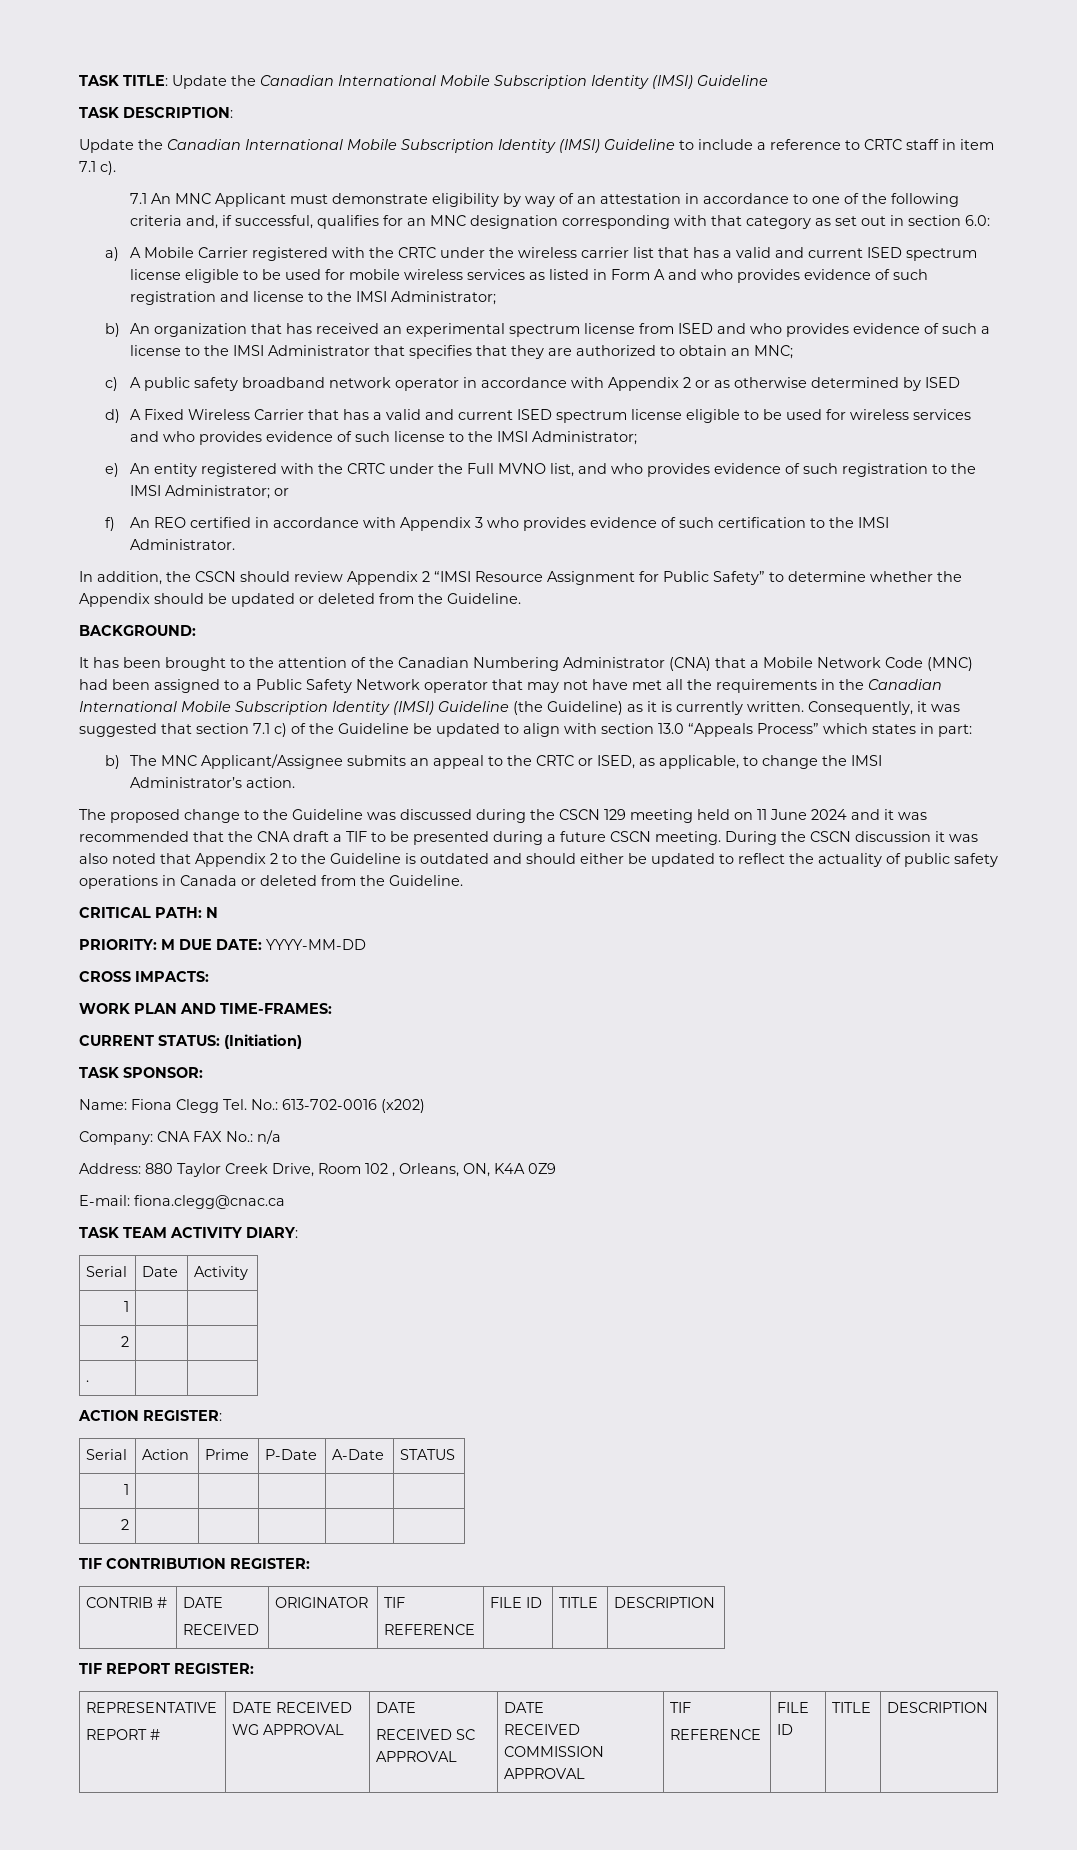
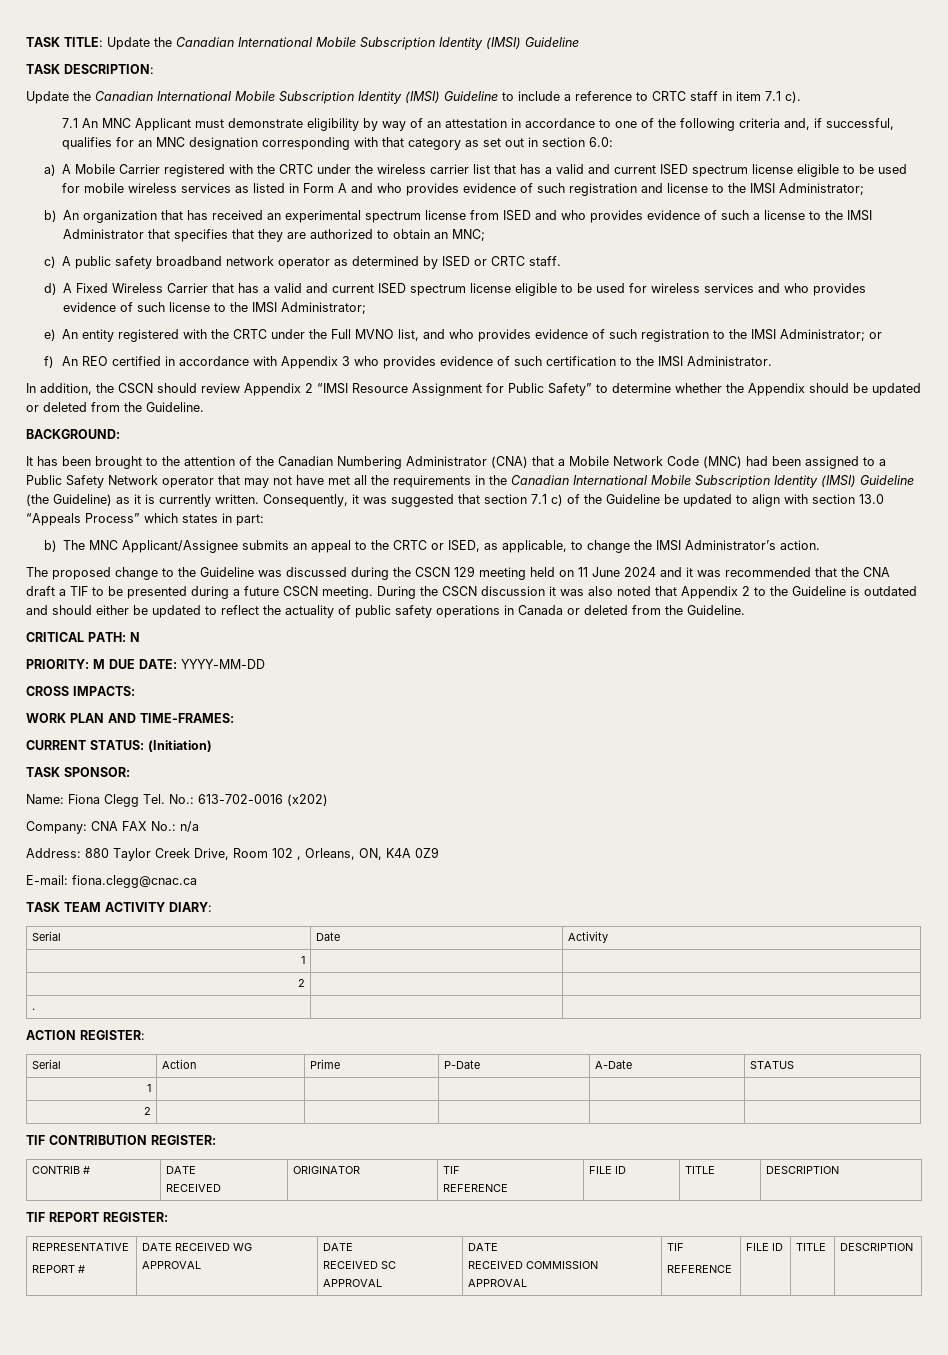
- c) A public safety broadband network operator in accordance with Appendix 2 or as otherwise determined by ISED
+ c) A public safety broadband network operator as determined by ISED or CRTC staff.

